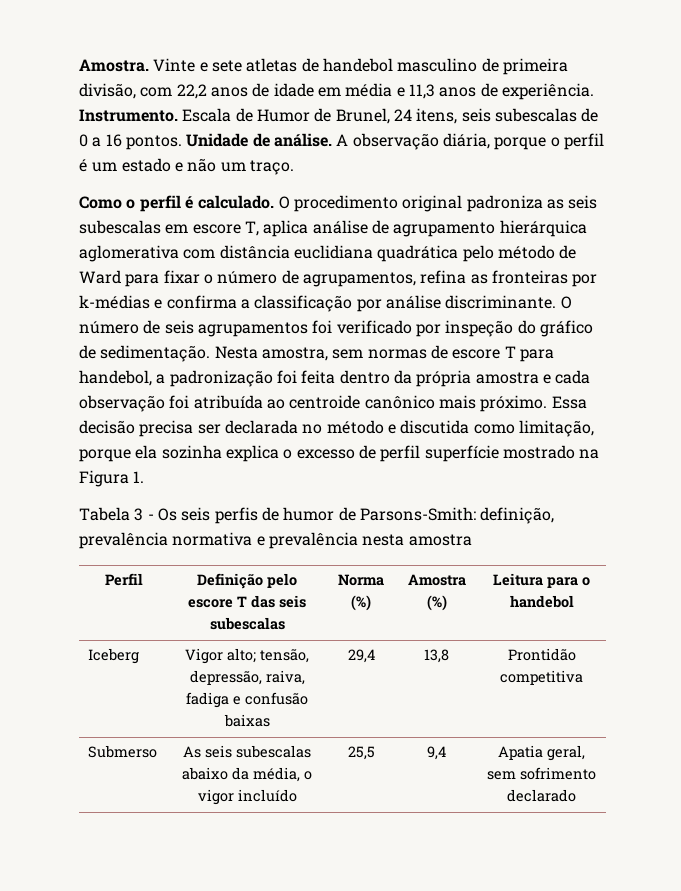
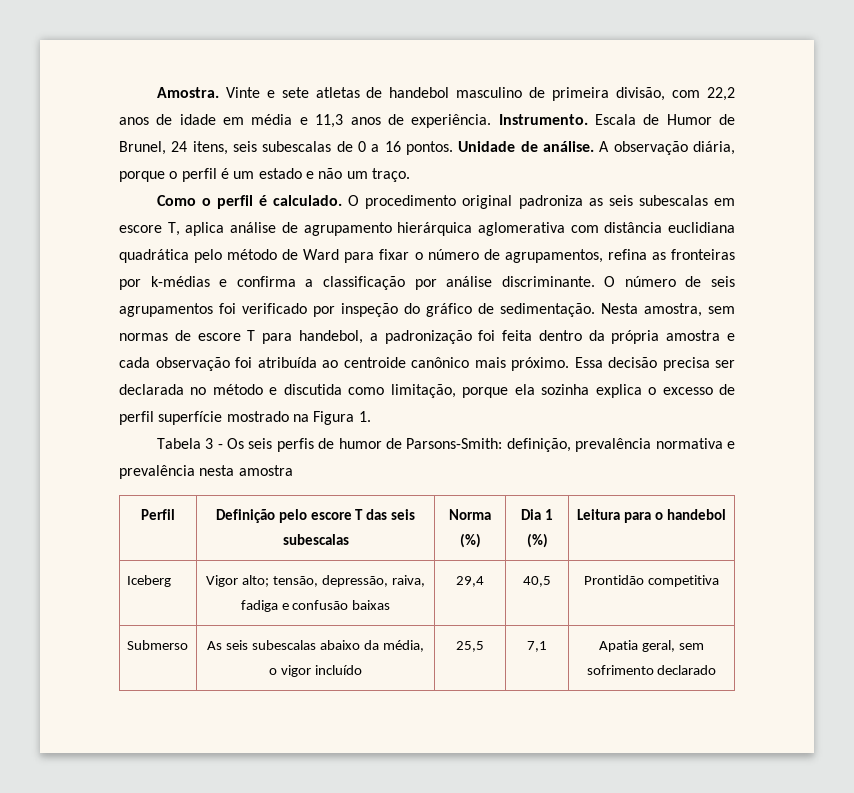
- Perfil | Definição pelo escore T das seis subescalas | Norma (%) | Amostra (%) | Leitura para o handebol
+ Perfil | Definição pelo escore T das seis subescalas | Norma (%) | Dia 1 (%) | Leitura para o handebol
- Iceberg | Vigor alto; tensão, depressão, raiva, fadiga e confusão baixas | 29,4 | 13,8 | Prontidão competitiva
+ Iceberg | Vigor alto; tensão, depressão, raiva, fadiga e confusão baixas | 29,4 | 40,5 | Prontidão competitiva
- Submerso | As seis subescalas abaixo da média, o vigor incluído | 25,5 | 9,4 | Apatia geral, sem sofrimento declarado
+ Submerso | As seis subescalas abaixo da média, o vigor incluído | 25,5 | 7,1 | Apatia geral, sem sofrimento declarado

